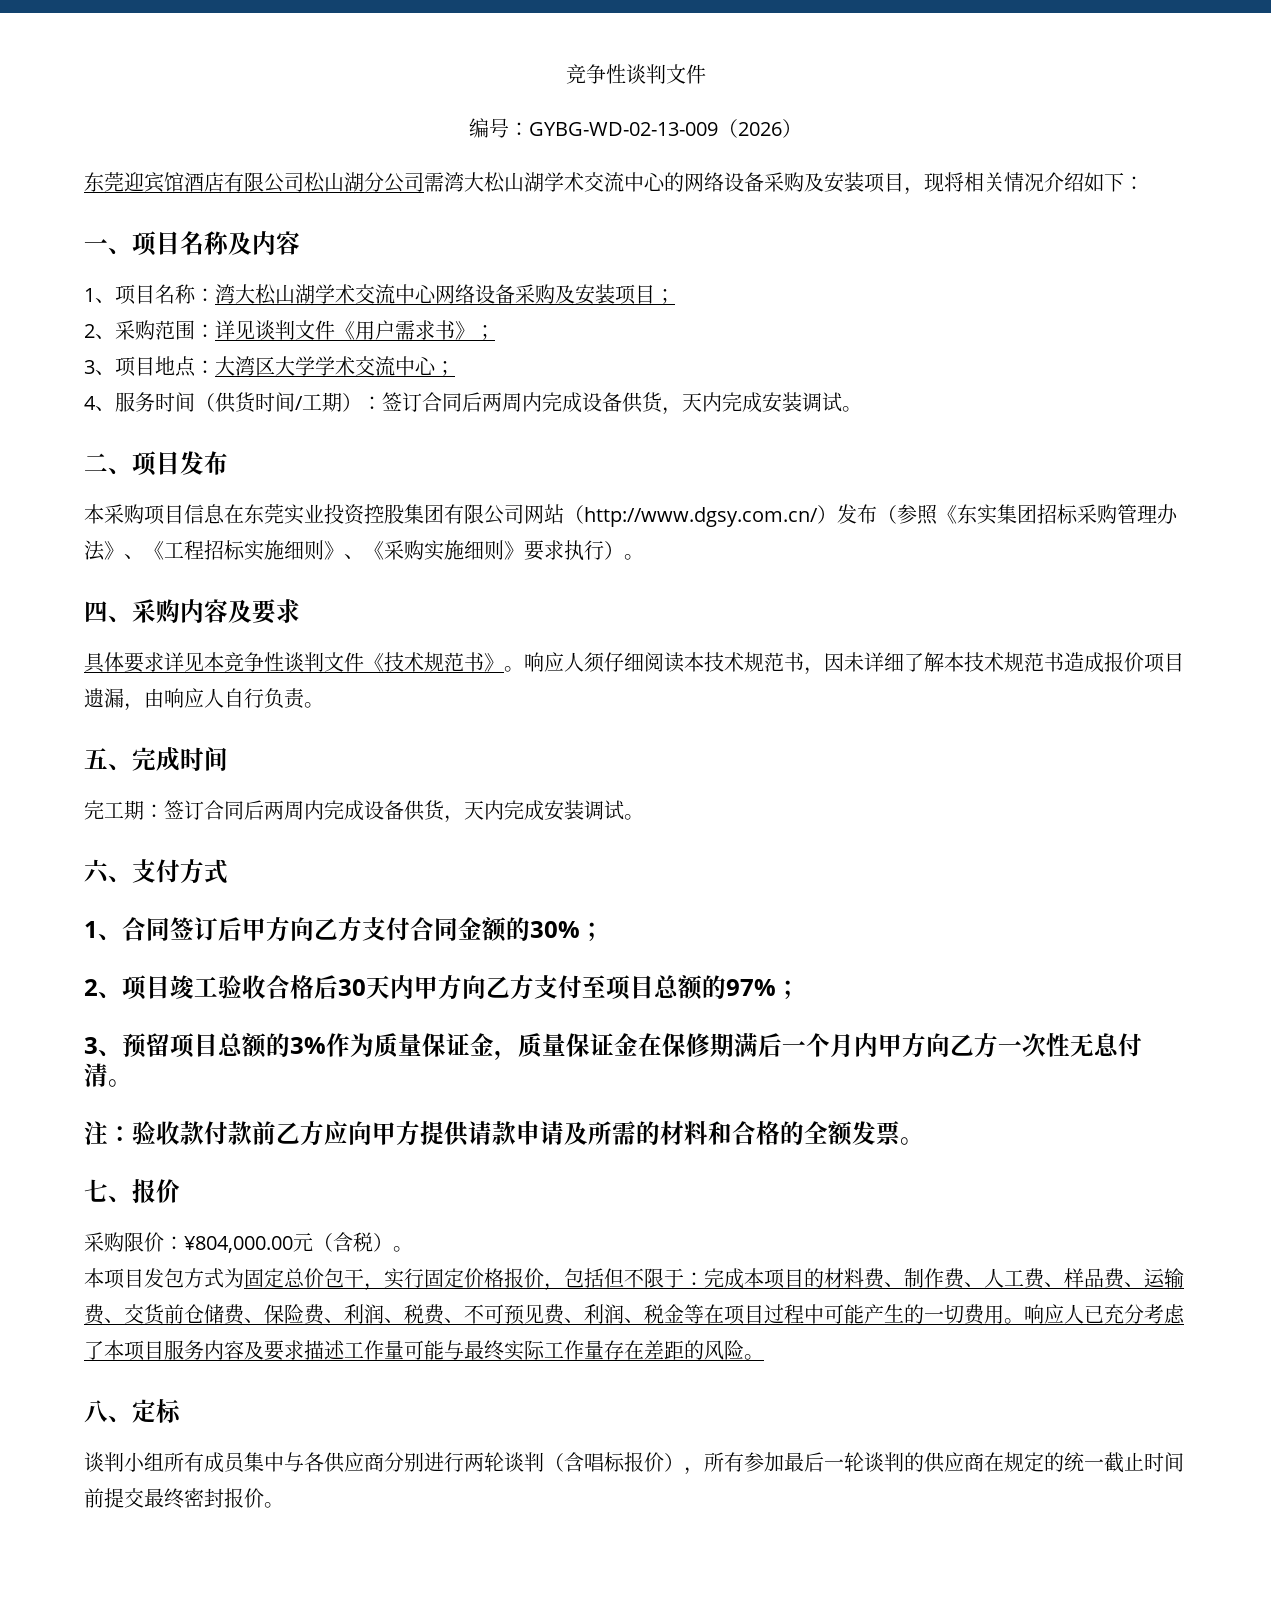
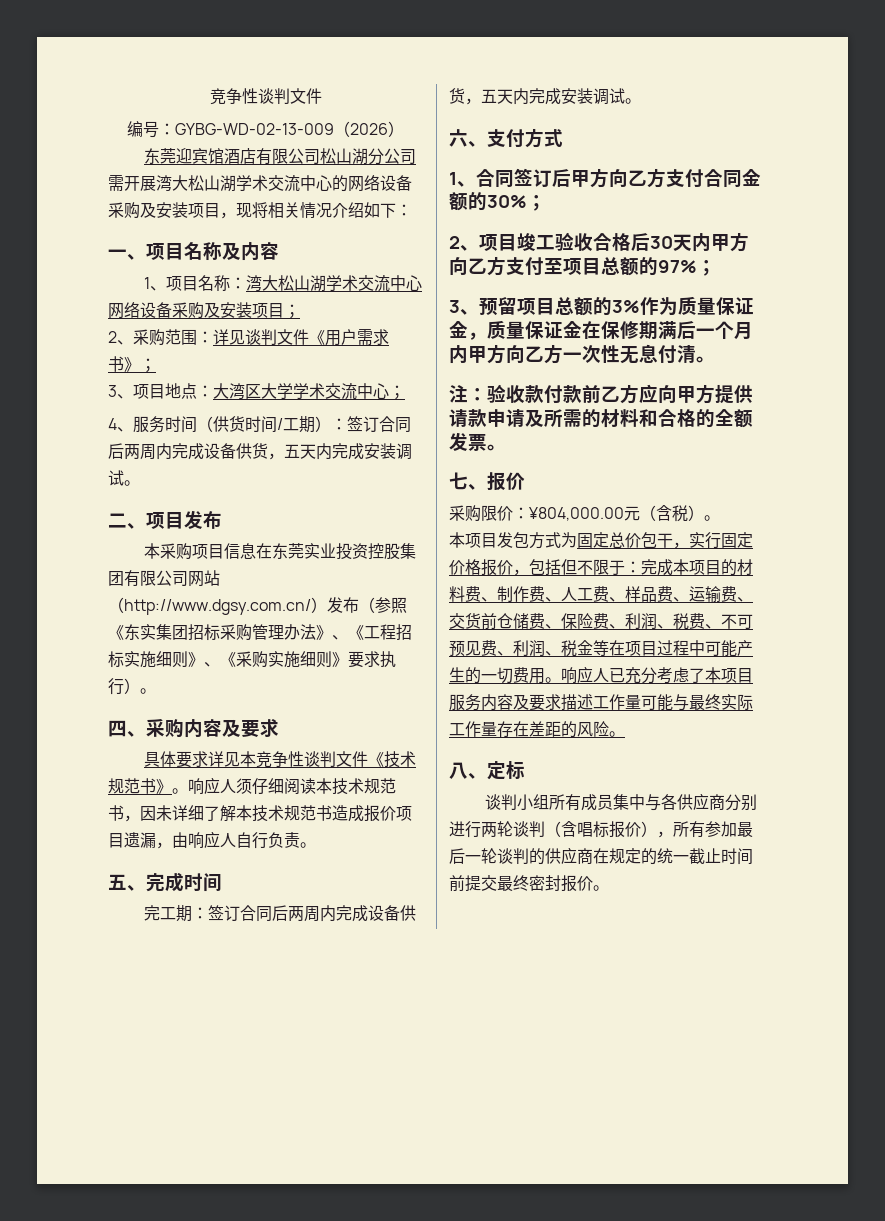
- 东莞迎宾馆酒店有限公司松山湖分公司需湾大松山湖学术交流中心的网络设备采购及安装项目，现将相关情况介绍如下：
+ 东莞迎宾馆酒店有限公司松山湖分公司需开展湾大松山湖学术交流中心的网络设备采购及安装项目，现将相关情况介绍如下：
- 4、服务时间（供货时间/工期）：签订合同后两周内完成设备供货，天内完成安装调试。
+ 4、服务时间（供货时间/工期）：签订合同后两周内完成设备供货，五天内完成安装调试。
- 完工期：签订合同后两周内完成设备供货，天内完成安装调试。
+ 完工期：签订合同后两周内完成设备供货，五天内完成安装调试。

